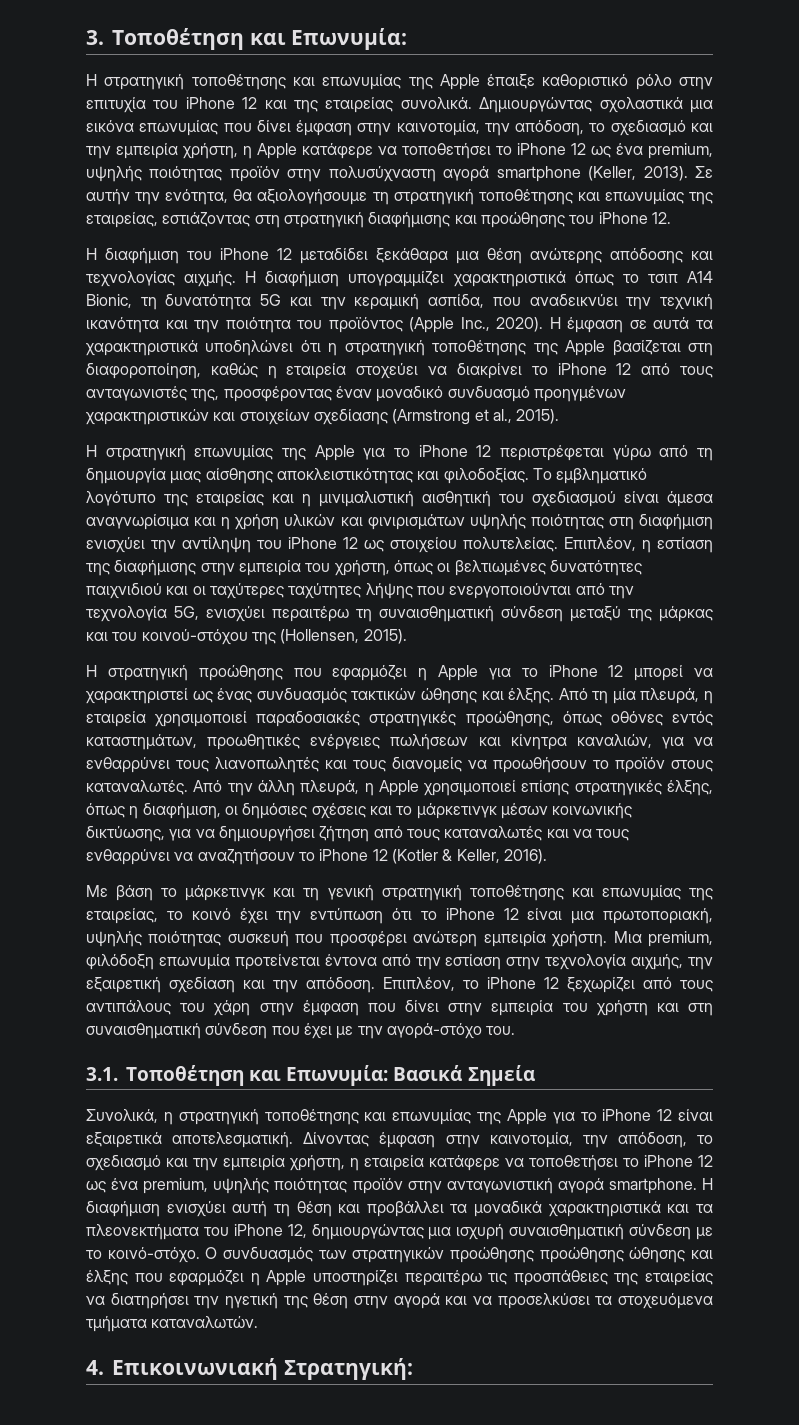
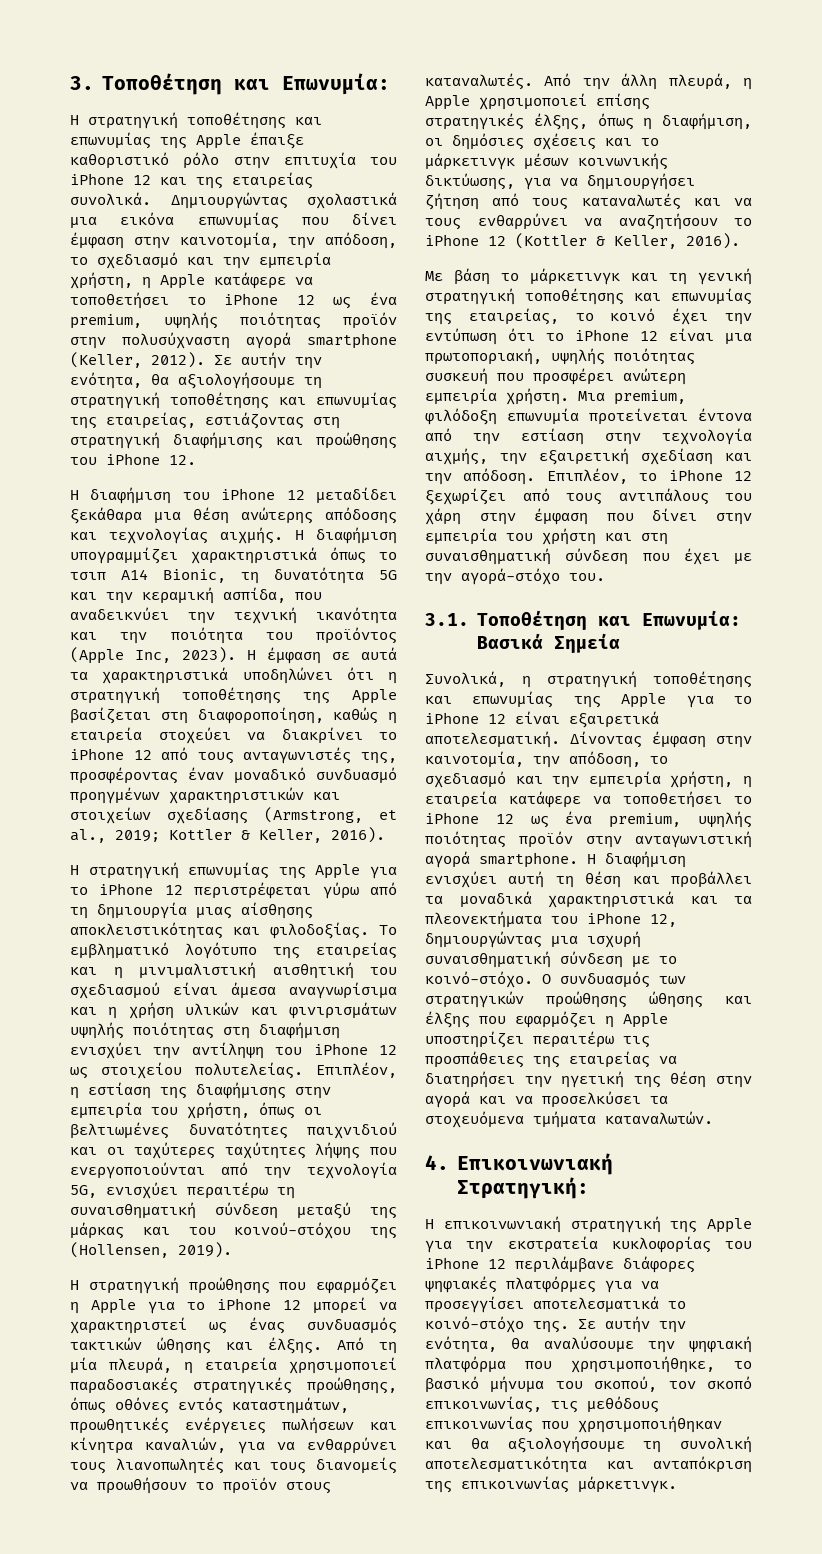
- Δημιουργώντας σχολαστικά μια εικόνα επωνυμίας που δίνει έμφαση στην καινοτομία, την απόδοση, το σχεδιασμό και την εμπειρία χρήστη, η Apple κατάφερε να τοποθετήσει το iPhone 12 ως ένα premium, υψηλής ποιότητας προϊόν στην πολυσύχναστη αγορά smartphone (Keller, 2013).
+ Δημιουργώντας σχολαστικά μια εικόνα επωνυμίας που δίνει έμφαση στην καινοτομία, την απόδοση, το σχεδιασμό και την εμπειρία χρήστη, η Apple κατάφερε να τοποθετήσει το iPhone 12 ως ένα premium, υψηλής ποιότητας προϊόν στην πολυσύχναστη αγορά smartphone (Keller, 2012).
- Η διαφήμιση υπογραμμίζει χαρακτηριστικά όπως το τσιπ A14 Bionic, τη δυνατότητα 5G και την κεραμική ασπίδα, που αναδεικνύει την τεχνική ικανότητα και την ποιότητα του προϊόντος (Apple Inc., 2020).
+ Η διαφήμιση υπογραμμίζει χαρακτηριστικά όπως το τσιπ A14 Bionic, τη δυνατότητα 5G και την κεραμική ασπίδα, που αναδεικνύει την τεχνική ικανότητα και την ποιότητα του προϊόντος (Apple Inc, 2023).
- Η έμφαση σε αυτά τα χαρακτηριστικά υποδηλώνει ότι η στρατηγική τοποθέτησης της Apple βασίζεται στη διαφοροποίηση, καθώς η εταιρεία στοχεύει να διακρίνει το iPhone 12 από τους ανταγωνιστές της, προσφέροντας έναν μοναδικό συνδυασμό προηγμένων χαρακτηριστικών και στοιχείων σχεδίασης (Armstrong et al., 2015).
+ Η έμφαση σε αυτά τα χαρακτηριστικά υποδηλώνει ότι η στρατηγική τοποθέτησης της Apple βασίζεται στη διαφοροποίηση, καθώς η εταιρεία στοχεύει να διακρίνει το iPhone 12 από τους ανταγωνιστές της, προσφέροντας έναν μοναδικό συνδυασμό προηγμένων χαρακτηριστικών και στοιχείων σχεδίασης (Armstrong, et al., 2019; Kottler & Keller, 2016).
- Επιπλέον, η εστίαση της διαφήμισης στην εμπειρία του χρήστη, όπως οι βελτιωμένες δυνατότητες παιχνιδιού και οι ταχύτερες ταχύτητες λήψης που ενεργοποιούνται από την τεχνολογία 5G, ενισχύει περαιτέρω τη συναισθηματική σύνδεση μεταξύ της μάρκας και του κοινού-στόχου της (Hollensen, 2015).
+ Επιπλέον, η εστίαση της διαφήμισης στην εμπειρία του χρήστη, όπως οι βελτιωμένες δυνατότητες παιχνιδιού και οι ταχύτερες ταχύτητες λήψης που ενεργοποιούνται από την τεχνολογία 5G, ενισχύει περαιτέρω τη συναισθηματική σύνδεση μεταξύ της μάρκας και του κοινού-στόχου της (Hollensen, 2019).
- Από την άλλη πλευρά, η Apple χρησιμοποιεί επίσης στρατηγικές έλξης, όπως η διαφήμιση, οι δημόσιες σχέσεις και το μάρκετινγκ μέσων κοινωνικής δικτύωσης, για να δημιουργήσει ζήτηση από τους καταναλωτές και να τους ενθαρρύνει να αναζητήσουν το iPhone 12 (Kotler & Keller, 2016).
+ Από την άλλη πλευρά, η Apple χρησιμοποιεί επίσης στρατηγικές έλξης, όπως η διαφήμιση, οι δημόσιες σχέσεις και το μάρκετινγκ μέσων κοινωνικής δικτύωσης, για να δημιουργήσει ζήτηση από τους καταναλωτές και να τους ενθαρρύνει να αναζητήσουν το iPhone 12 (Kottler & Keller, 2016).
- Ο συνδυασμός των στρατηγικών προώθησης προώθησης ώθησης και έλξης που εφαρμόζει η Apple υποστηρίζει περαιτέρω τις προσπάθειες της εταιρείας να διατηρήσει την ηγετική της θέση στην αγορά και να προσελκύσει τα στοχευόμενα τμήματα καταναλωτών.
+ Ο συνδυασμός των στρατηγικών προώθησης ώθησης και έλξης που εφαρμόζει η Apple υποστηρίζει περαιτέρω τις προσπάθειες της εταιρείας να διατηρήσει την ηγετική της θέση στην αγορά και να προσελκύσει τα στοχευόμενα τμήματα καταναλωτών.
+ Η επικοινωνιακή στρατηγική της Apple για την εκστρατεία κυκλοφορίας του iPhone 12 περιλάμβανε διάφορες ψηφιακές πλατφόρμες για να προσεγγίσει αποτελεσματικά το κοινό-στόχο της. Σε αυτήν την ενότητα, θα αναλύσουμε την ψηφιακή πλατφόρμα που χρησιμοποιήθηκε, το βασικό μήνυμα του σκοπού, τον σκοπό επικοινωνίας, τις μεθόδους επικοινωνίας που χρησιμοποιήθηκαν και θα αξιολογήσουμε τη συνολική αποτελεσματικότητα και ανταπόκριση της επικοινωνίας μάρκετινγκ.

